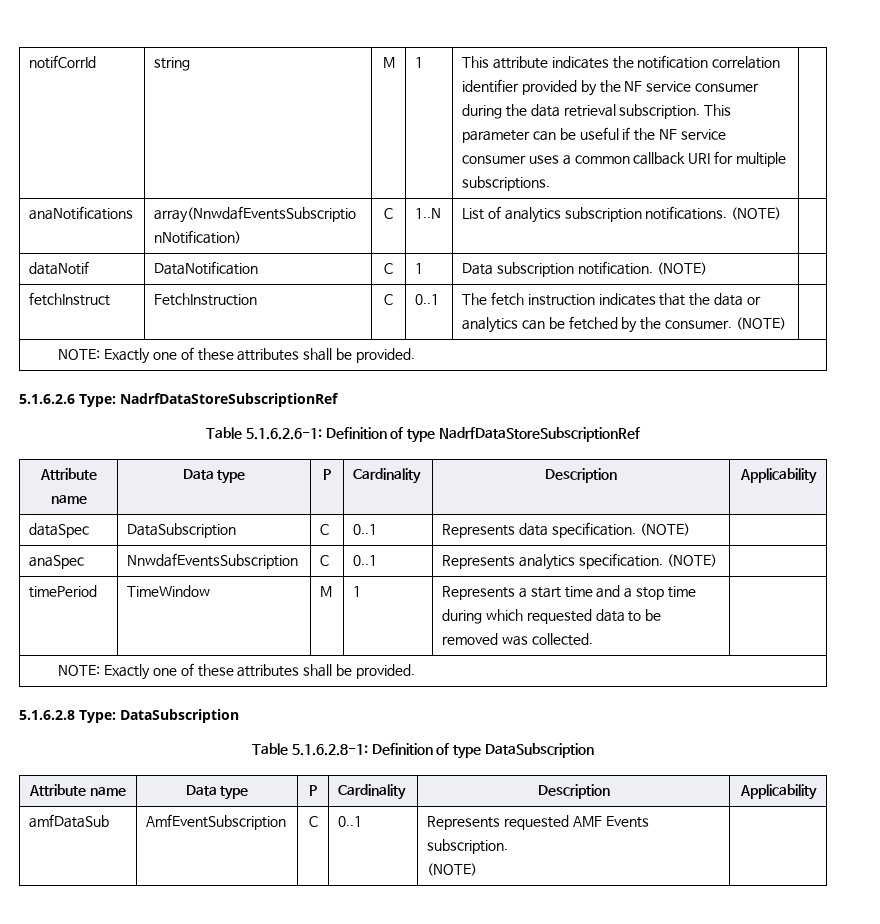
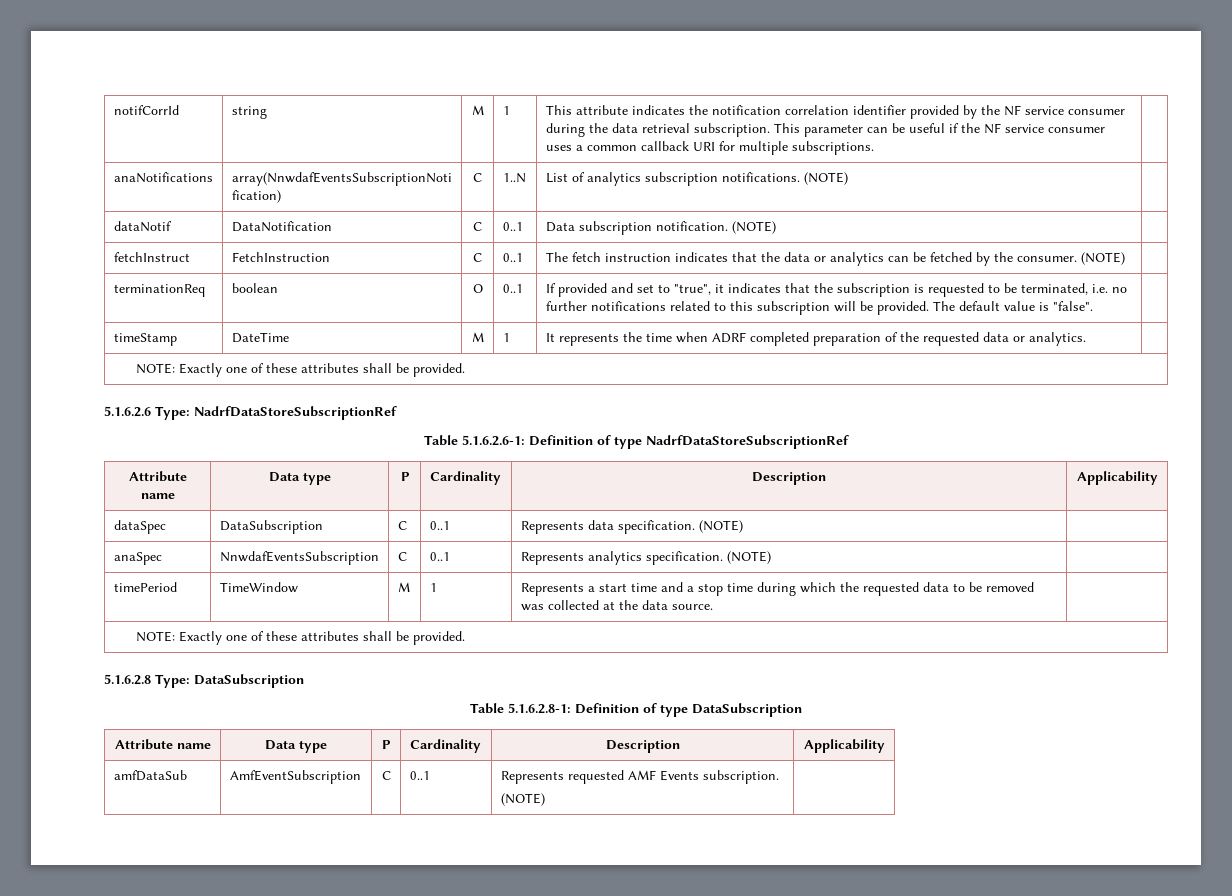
- dataNotif | DataNotification | C | 1 | Data subscription notification. (NOTE) |
+ dataNotif | DataNotification | C | 0..1 | Data subscription notification. (NOTE) |
+ terminationReq | boolean | O | 0..1 | If provided and set to "true", it indicates that the subscription is requested to be terminated, i.e. no further notifications related to this subscription will be provided. The default value is "false". |
+ timeStamp | DateTime | M | 1 | It represents the time when ADRF completed preparation of the requested data or analytics. |
- timePeriod | TimeWindow | M | 1 | Represents a start time and a stop time during which requested data to be removed was collected. |
+ timePeriod | TimeWindow | M | 1 | Represents a start time and a stop time during which the requested data to be removed was collected at the data source. |

